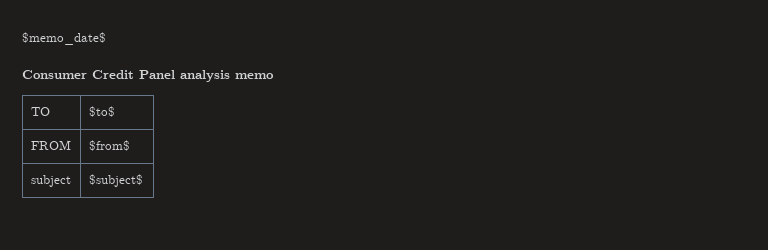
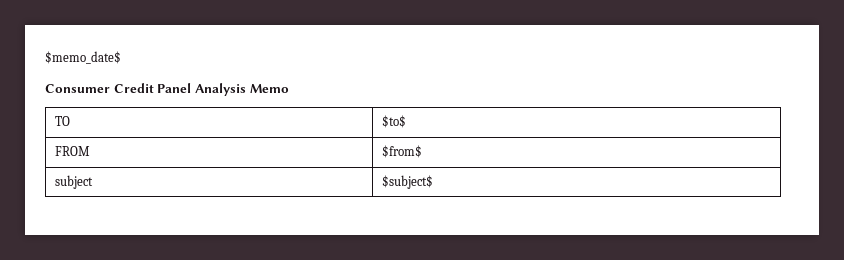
- Consumer Credit Panel analysis memo
+ Consumer Credit Panel Analysis Memo

